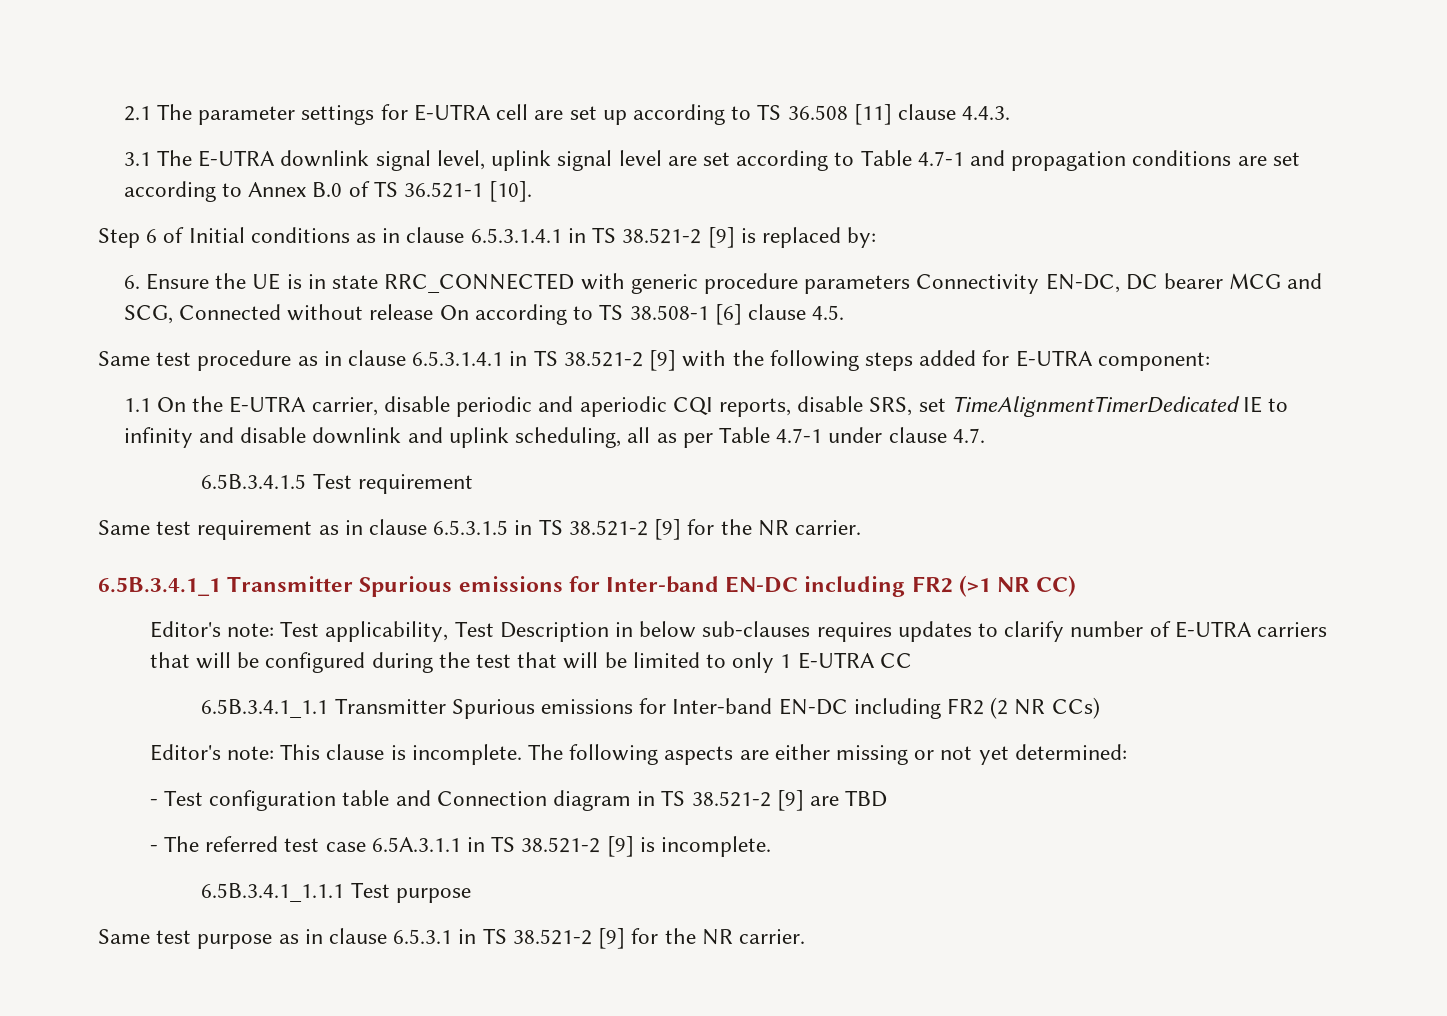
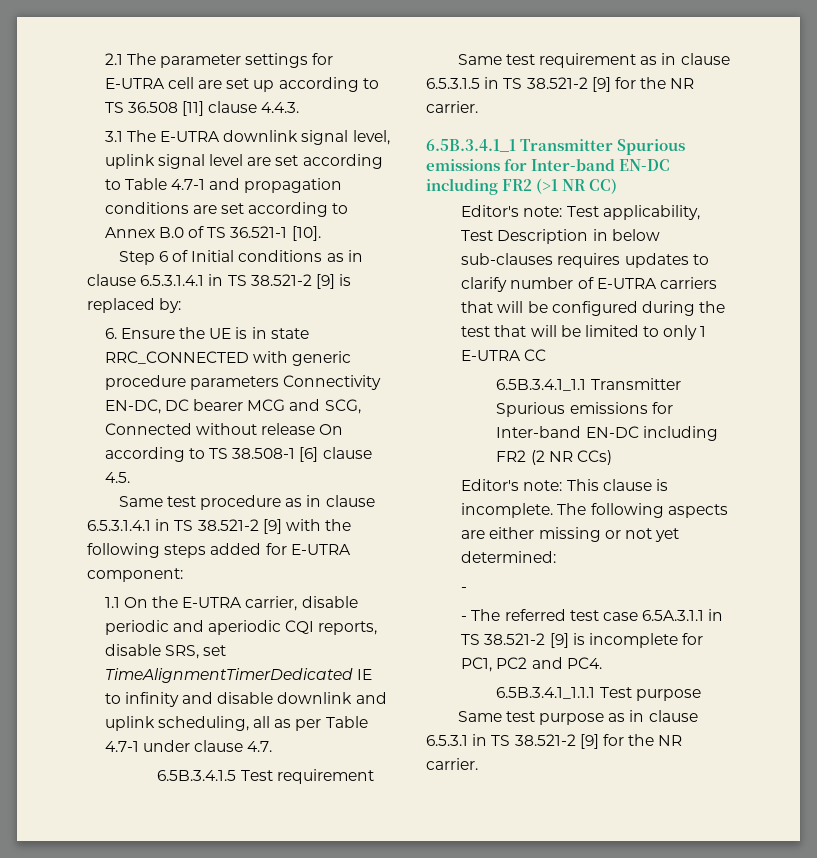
  The following aspects are either missing or not yet determined:
- - Test configuration table and Connection diagram in TS 38.521-2 [9] are TBD
+ -
- - The referred test case 6.5A.3.1.1 in TS 38.521-2 [9] is incomplete.
+ - The referred test case 6.5A.3.1.1 in TS 38.521-2 [9] is incomplete for PC1, PC2 and PC4.

